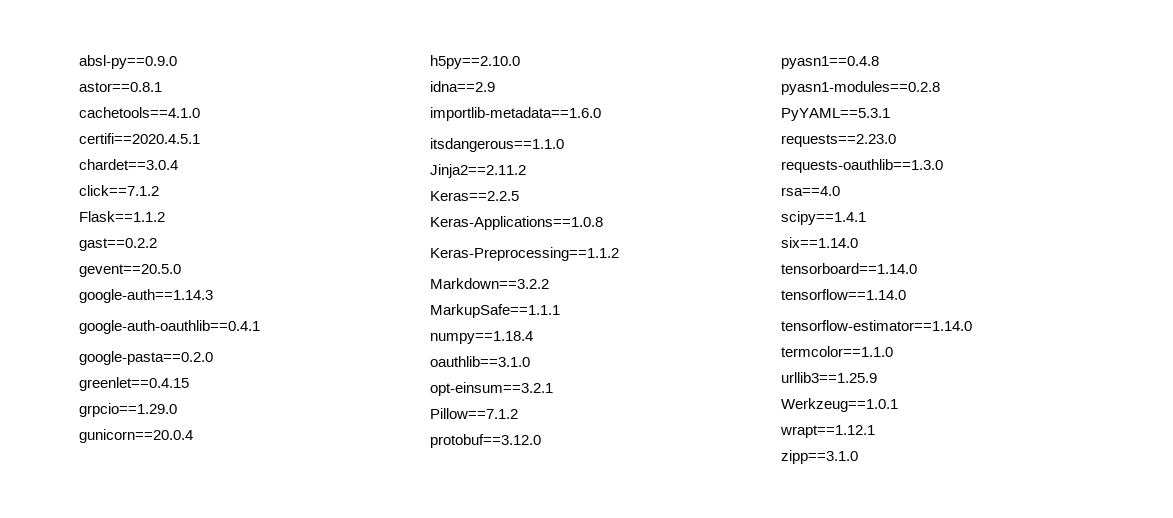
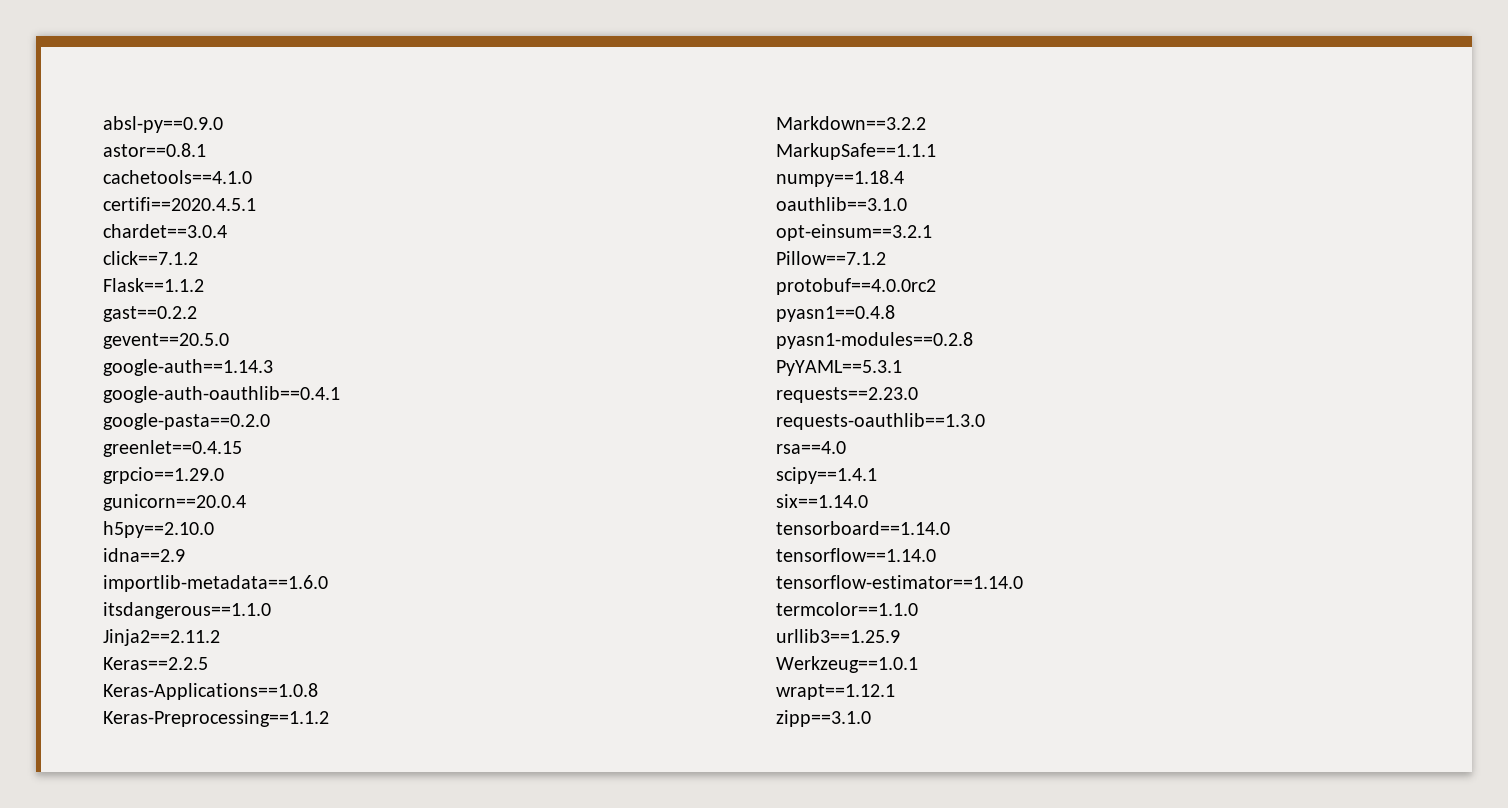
- protobuf==3.12.0
+ protobuf==4.0.0rc2

